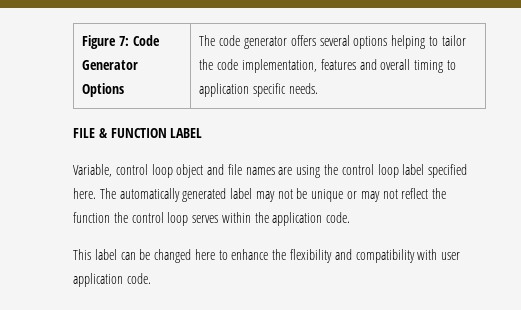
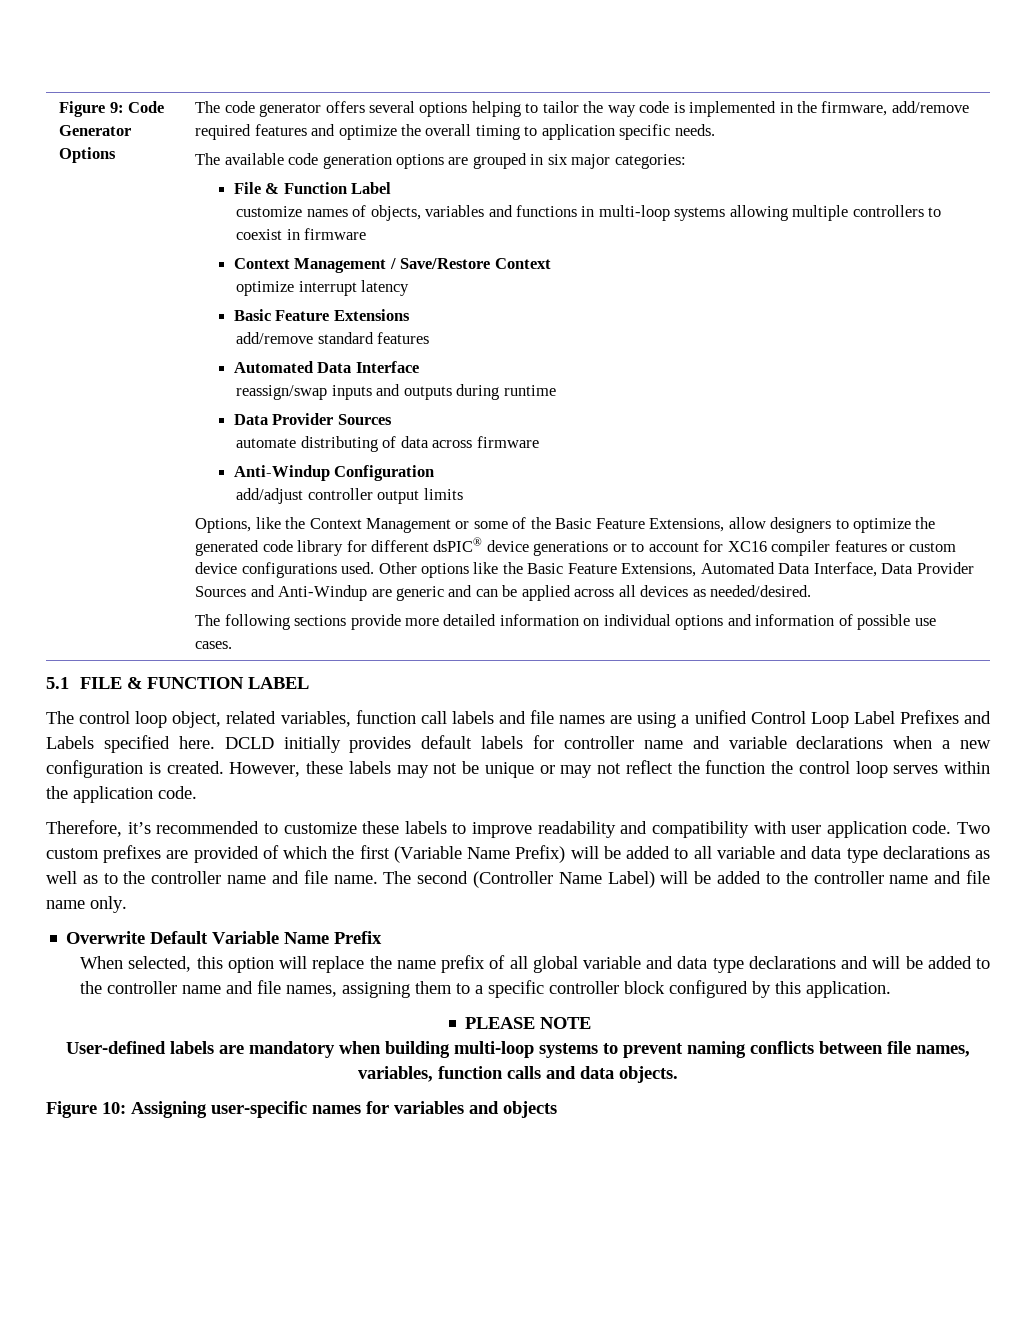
- Figure 7: Code Generator Options
+ Figure 9: Code Generator Options
- The code generator offers several options helping to tailor the code implementation, features and overall timing to application specific needs.
+ The code generator offers several options helping to tailor the way code is implemented in the firmware, add/remove required features and optimize the overall timing to application specific needs.
- FILE & FUNCTION LABEL
+ The available code generation options are grouped in six major categories:
+ File & Function Label
+ customize names of objects, variables and functions in multi-loop systems allowing multiple controllers to coexist in firmware
+ Context Management / Save/Restore Context
+ optimize interrupt latency
+ Basic Feature Extensions
+ add/remove standard features
+ Automated Data Interface
+ reassign/swap inputs and outputs during runtime
+ Data Provider Sources
+ automate distributing of data across firmware
+ Anti-Windup Configuration
+ add/adjust controller output limits
+ Options, like the Context Management or some of the Basic Feature Extensions, allow designers to optimize the generated code library for different dsPIC® device generations or to account for XC16 compiler features or custom device configurations used. Other options like the Basic Feature Extensions, Automated Data Interface, Data Provider Sources and Anti-Windup are generic and can be applied across all devices as needed/desired.
+ The following sections provide more detailed information on individual options and information of possible use cases.
+ 5.1 FILE & FUNCTION LABEL
- Variable, control loop object and file names are using the control loop label specified here. The automatically generated label may not be unique or may not reflect the function the control loop serves within the application code.
+ The control loop object, related variables, function call labels and file names are using a unified Control Loop Label Prefixes and Labels specified here. DCLD initially provides default labels for controller name and variable declarations when a new configuration is created. However, these labels may not be unique or may not reflect the function the control loop serves within the application code.
- This label can be changed here to enhance the flexibility and compatibility with user application code.
+ Therefore, it’s recommended to customize these labels to improve readability and compatibility with user application code.
+ Two custom prefixes are provided of which the first (Variable Name Prefix) will be added to all variable and data type declarations as well as to the controller name and file name. The second (Controller Name Label) will be added to the controller name and file name only.
+ Overwrite Default Variable Name Prefix
+ When selected, this option will replace the name prefix of all global variable and data type declarations and will be added to the controller name and file names, assigning them to a specific controller block configured by this application.
+ PLEASE NOTE
+ User-defined labels are mandatory when building multi-loop systems to prevent naming conflicts between file names, variables, function calls and data objects.
+ Figure 10: Assigning user-specific names for variables and objects

